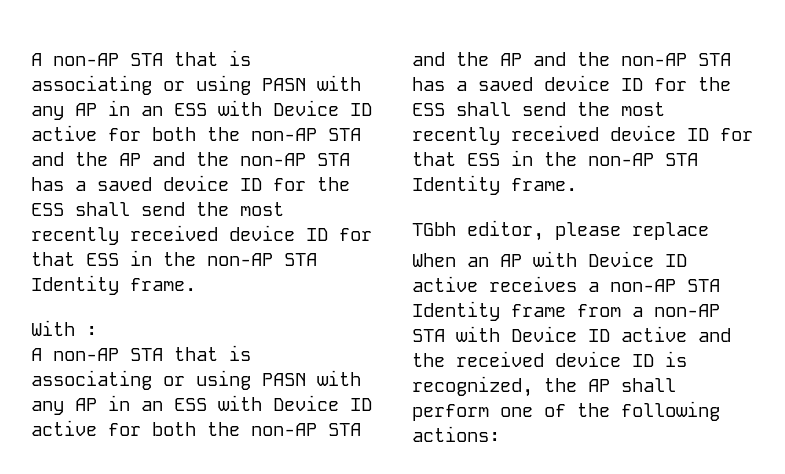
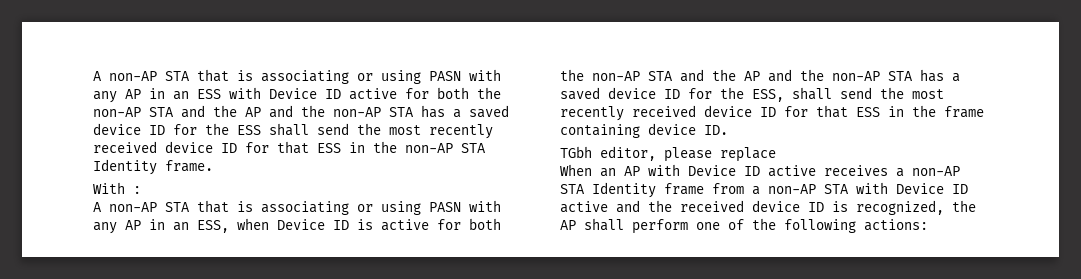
  With :
- A non-AP STA that is associating or using PASN with any AP in an ESS with Device ID active for both the non-AP STA and the AP and the non-AP STA has a saved device ID for the ESS shall send the most recently received device ID for that ESS in the non-AP STA Identity frame.
+ A non-AP STA that is associating or using PASN with any AP in an ESS, when Device ID is active for both the non-AP STA and the AP and the non-AP STA has a saved device ID for the ESS, shall send the most recently received device ID for that ESS in the frame containing device ID.

